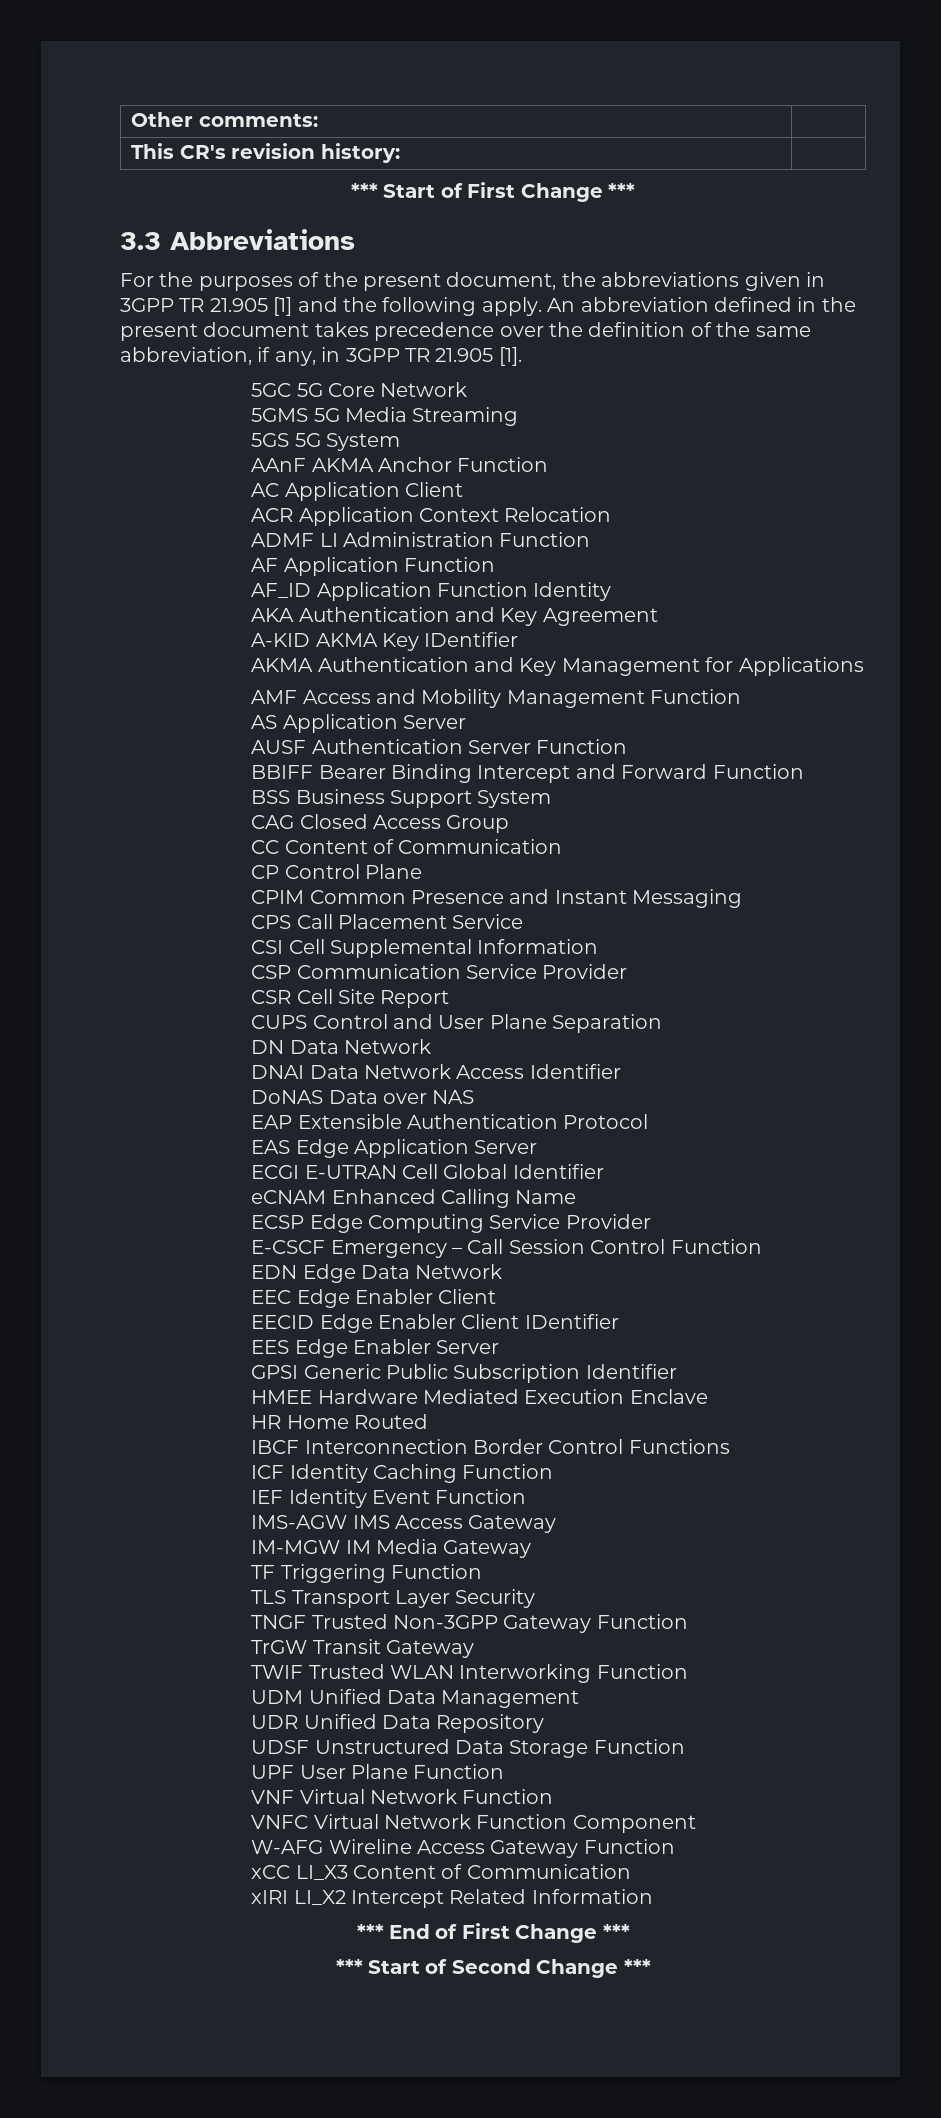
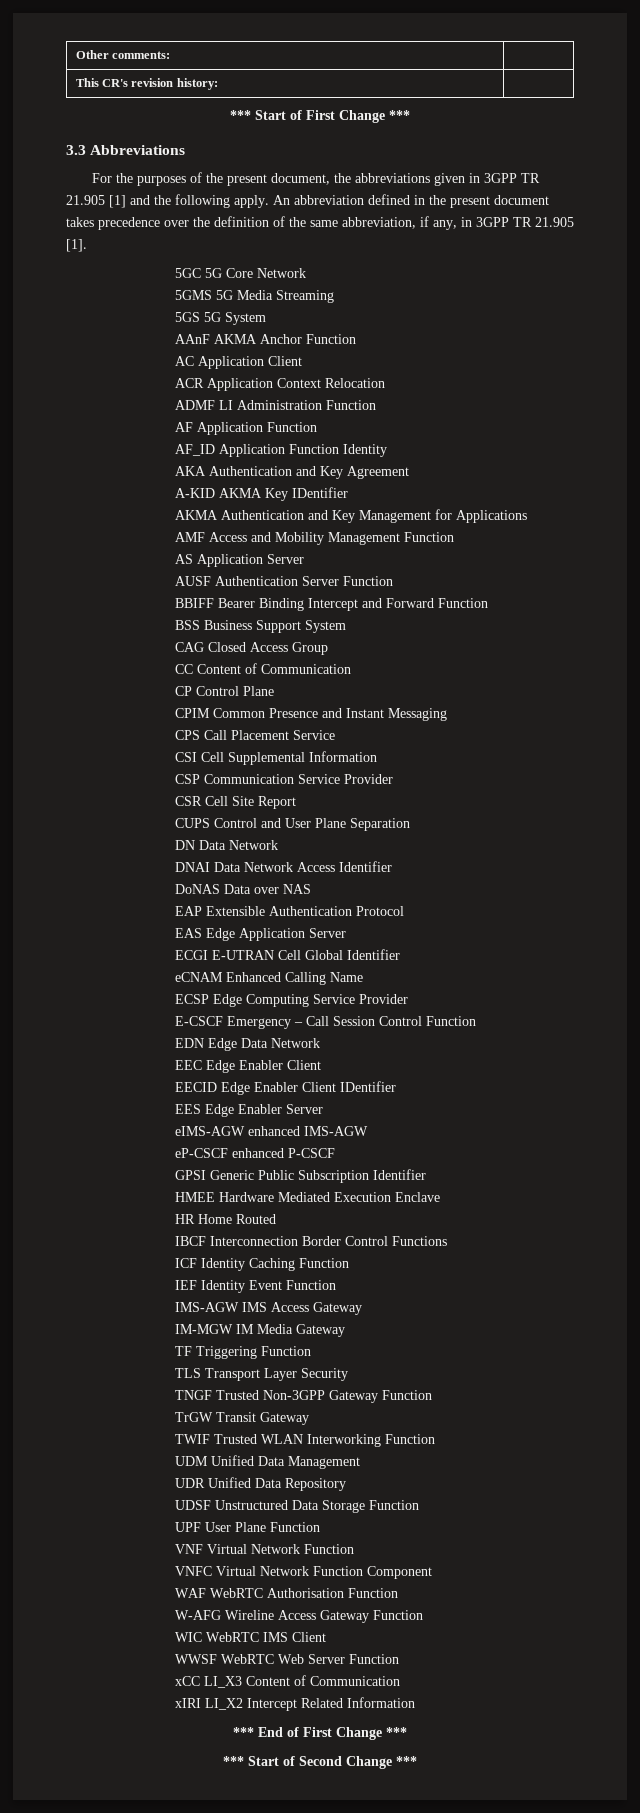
+ eIMS-AGW enhanced IMS-AGW
+ eP-CSCF enhanced P-CSCF
+ WAF WebRTC Authorisation Function
+ WIC WebRTC IMS Client
+ WWSF WebRTC Web Server Function

